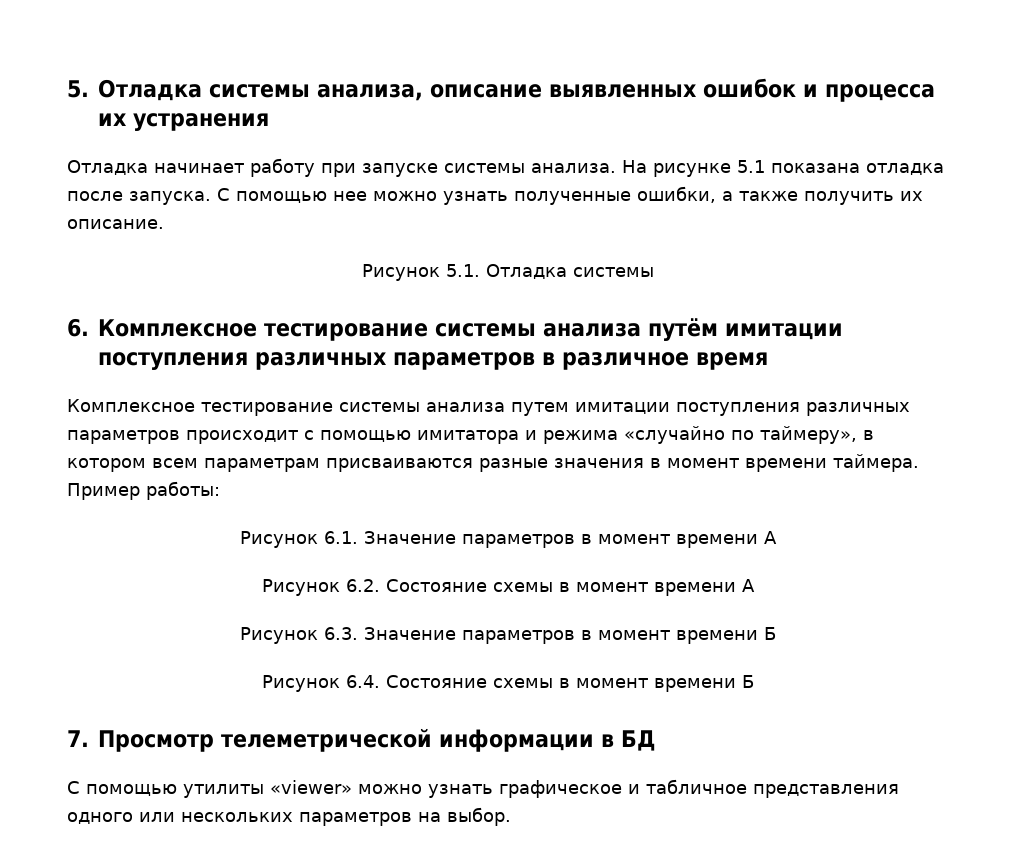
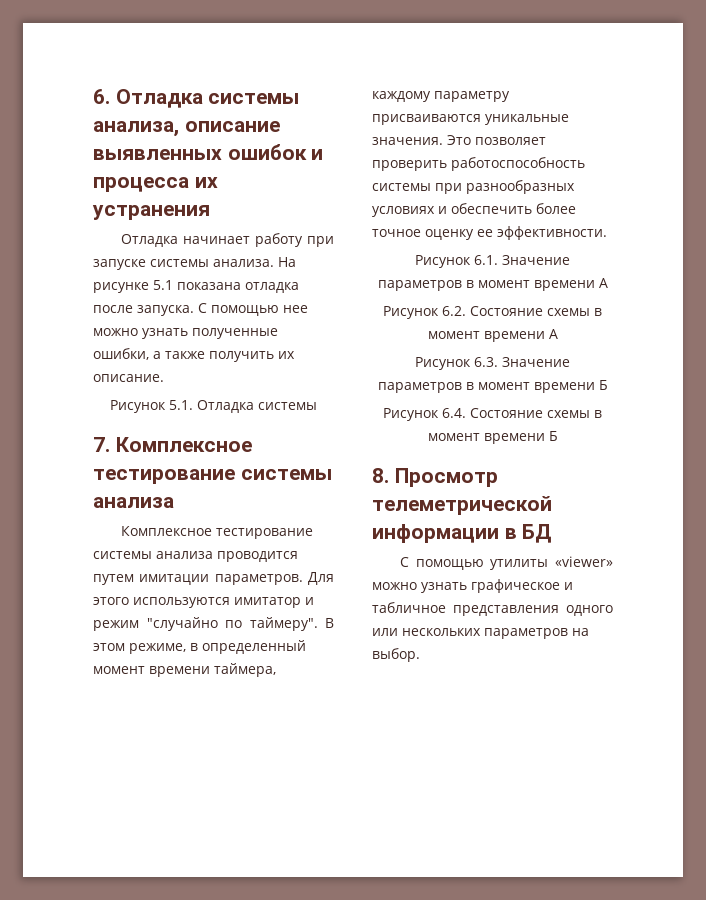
- 5. Отладка системы анализа, описание выявленных ошибок и процесса их устранения
+ 6. Отладка системы анализа, описание выявленных ошибок и процесса их устранения
- 6. Комплексное тестирование системы анализа путём имитации поступления различных параметров в различное время
- Комплексное тестирование системы анализа путем имитации поступления различных параметров происходит с помощью имитатора и режима «случайно по таймеру», в котором всем параметрам присваиваются разные значения в момент времени таймера. Пример работы:
+ 7. Комплексное тестирование системы анализа
+ Комплексное тестирование системы анализа проводится путем имитации параметров. Для этого используются имитатор и режим "случайно по таймеру". В этом режиме, в определенный момент времени таймера, каждому параметру присваиваются уникальные значения. Это позволяет проверить работоспособность системы при разнообразных условиях и обеспечить более точное оценку ее эффективности.
- 7. Просмотр телеметрической информации в БД
+ 8. Просмотр телеметрической информации в БД

